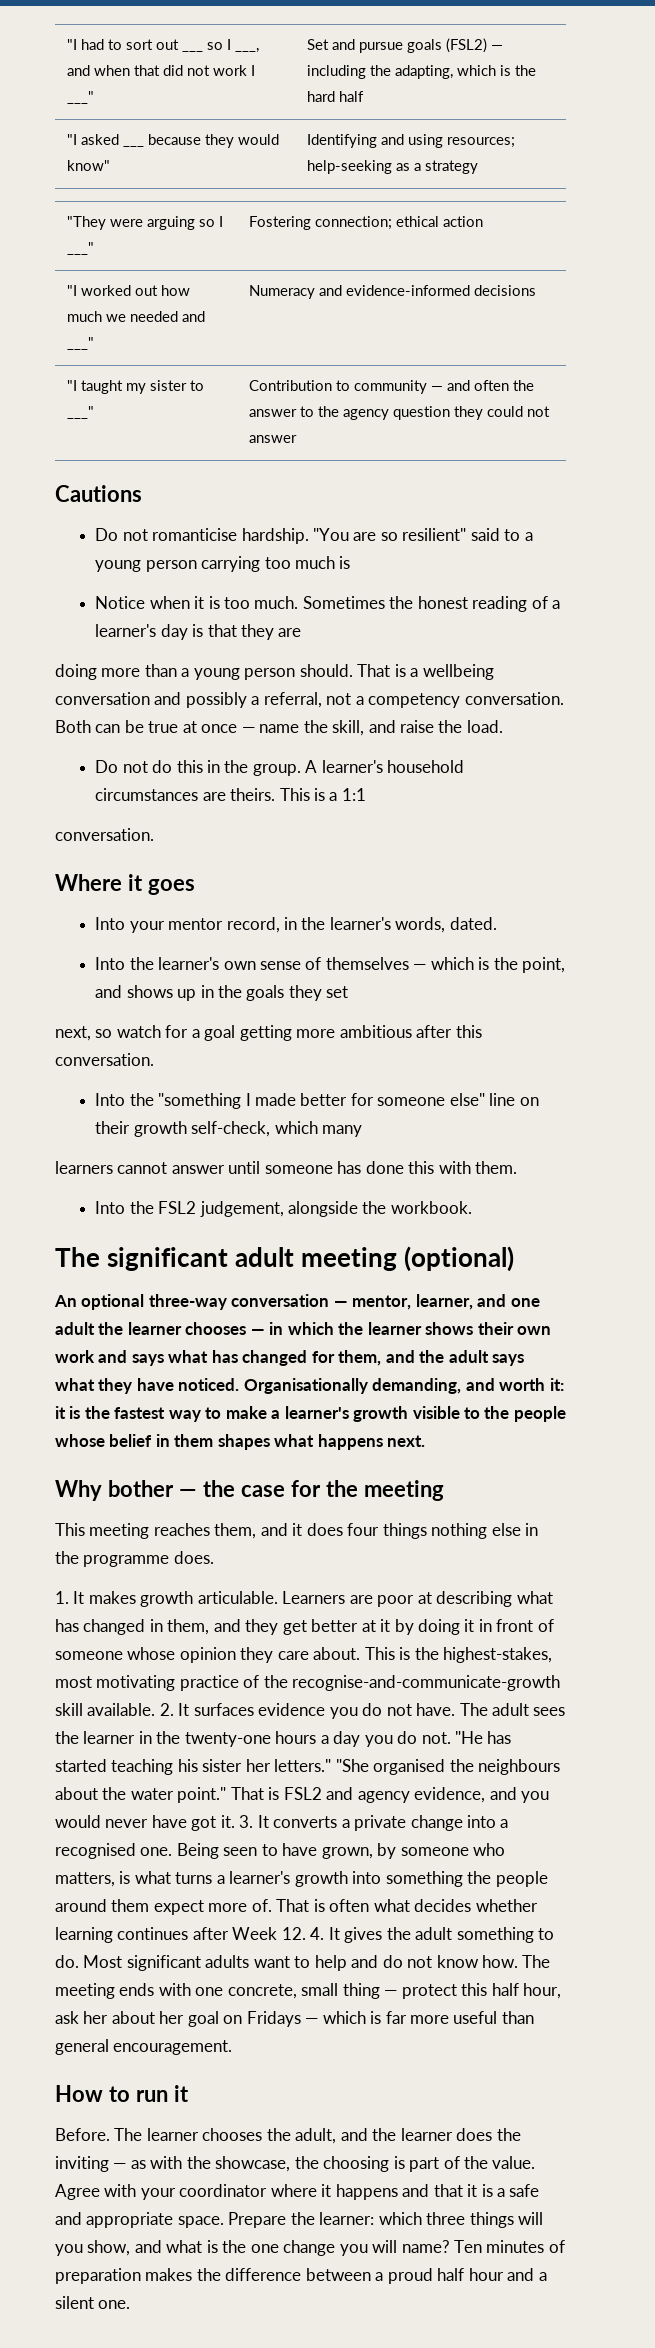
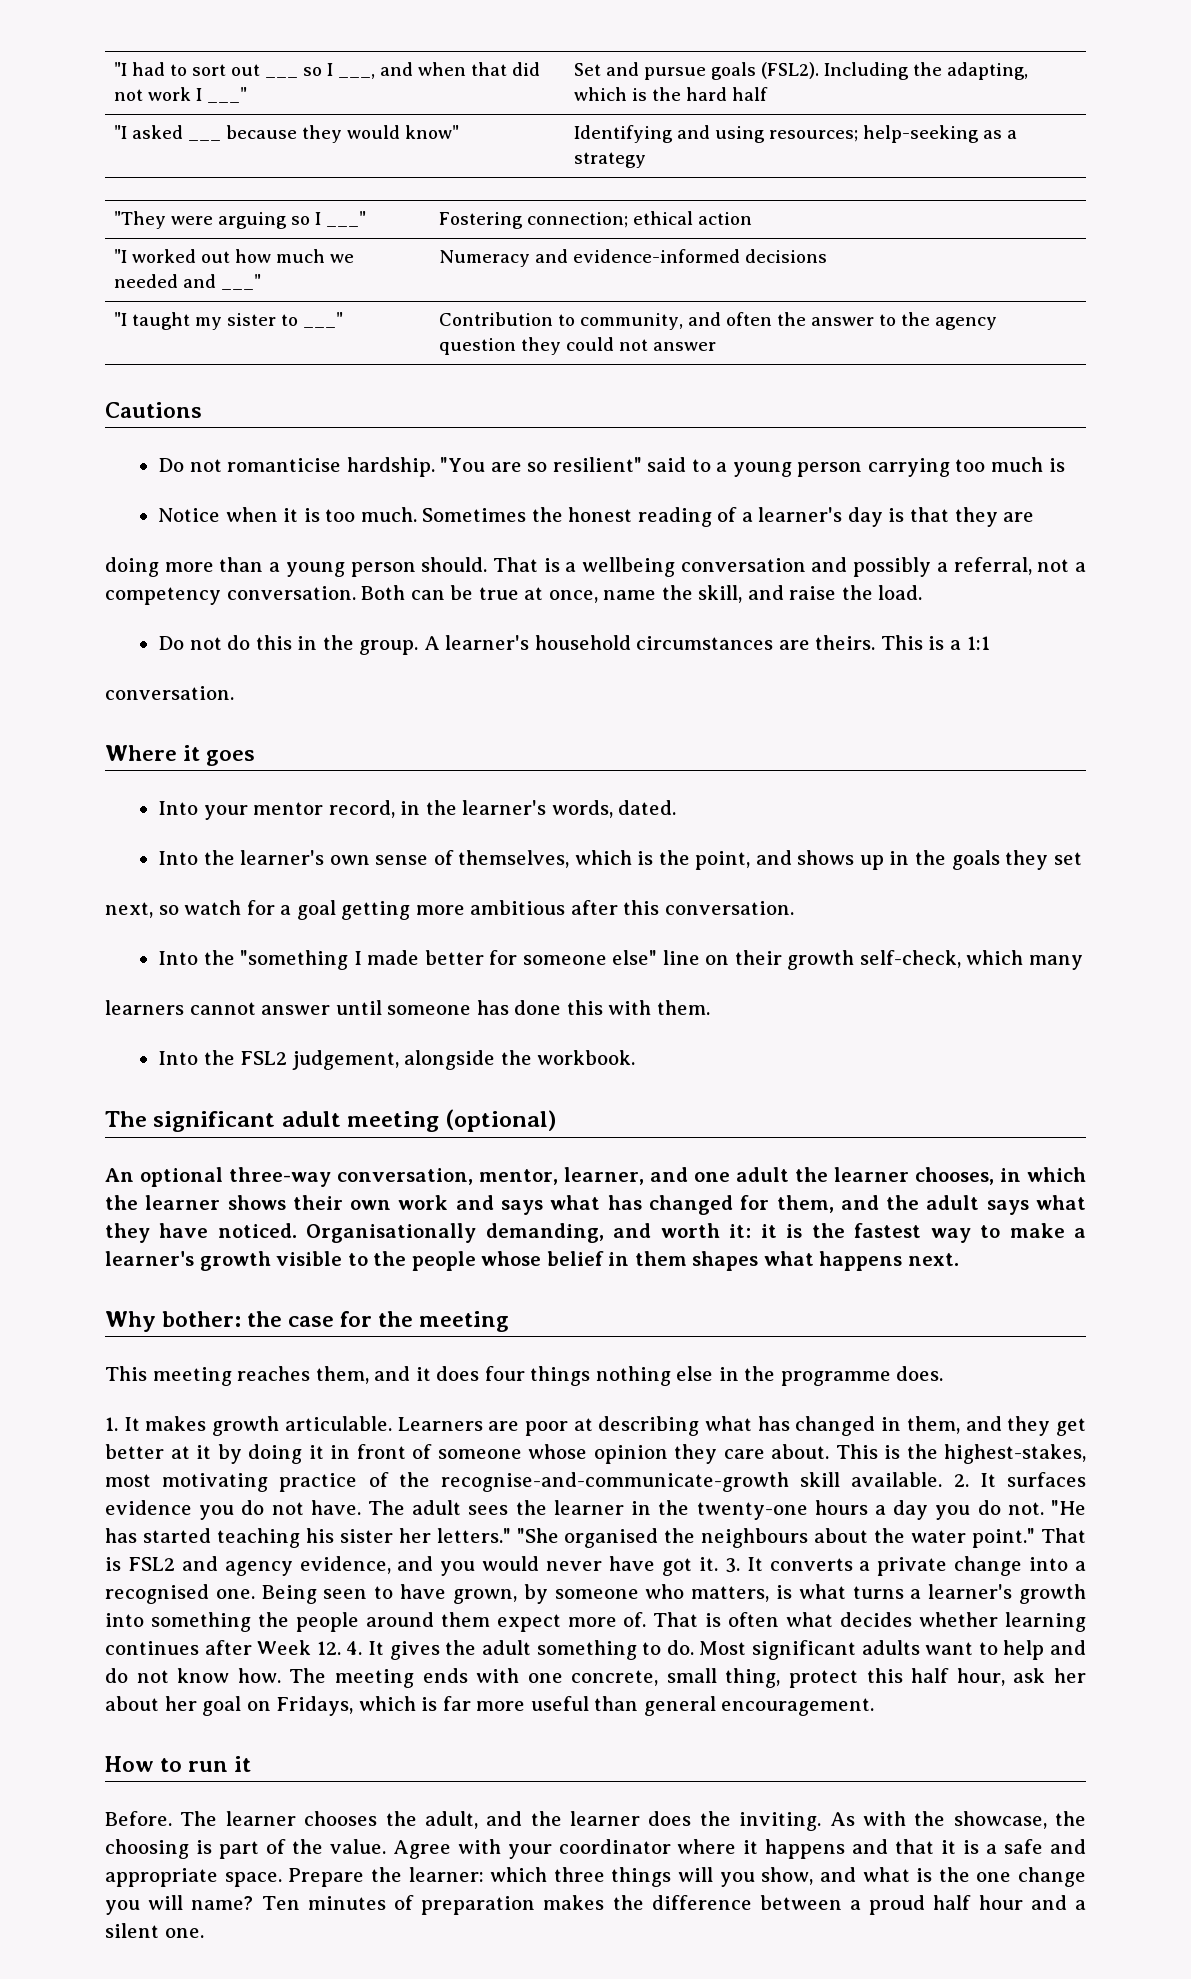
- "I had to sort out ___ so I ___, and when that did not work I ___" | Set and pursue goals (FSL2) — including the adapting, which is the hard half
+ "I had to sort out ___ so I ___, and when that did not work I ___" | Set and pursue goals (FSL2). Including the adapting, which is the hard half
- "I taught my sister to ___" | Contribution to community — and often the answer to the agency question they could not answer
+ "I taught my sister to ___" | Contribution to community, and often the answer to the agency question they could not answer
- Both can be true at once — name the skill, and raise the load.
+ Both can be true at once, name the skill, and raise the load.
- Into the learner's own sense of themselves — which is the point, and shows up in the goals they set
+ Into the learner's own sense of themselves, which is the point, and shows up in the goals they set
- An optional three-way conversation — mentor, learner, and one adult the learner chooses — in which the learner shows their own work and says what has changed for them, and the adult says what they have noticed.
+ An optional three-way conversation, mentor, learner, and one adult the learner chooses, in which the learner shows their own work and says what has changed for them, and the adult says what they have noticed.
- Why bother — the case for the meeting
+ Why bother: the case for the meeting
- The meeting ends with one concrete, small thing — protect this half hour, ask her about her goal on Fridays — which is far more useful than general encouragement.
+ The meeting ends with one concrete, small thing, protect this half hour, ask her about her goal on Fridays, which is far more useful than general encouragement.
- The learner chooses the adult, and the learner does the inviting — as with the showcase, the choosing is part of the value.
+ The learner chooses the adult, and the learner does the inviting. As with the showcase, the choosing is part of the value.

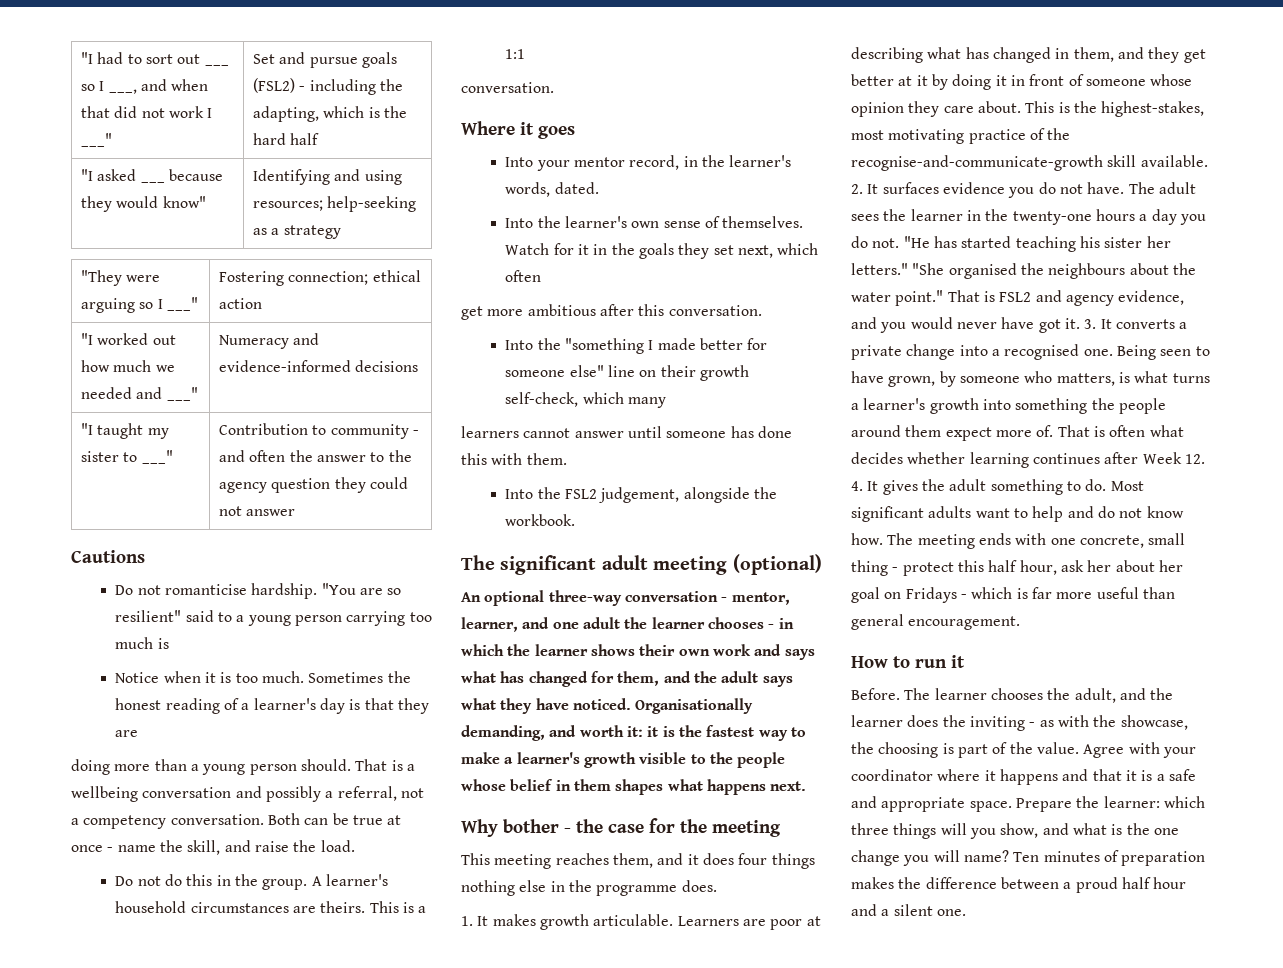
- "I had to sort out ___ so I ___, and when that did not work I ___" | Set and pursue goals (FSL2). Including the adapting, which is the hard half
+ "I had to sort out ___ so I ___, and when that did not work I ___" | Set and pursue goals (FSL2) - including the adapting, which is the hard half
- "I taught my sister to ___" | Contribution to community, and often the answer to the agency question they could not answer
+ "I taught my sister to ___" | Contribution to community - and often the answer to the agency question they could not answer
- Both can be true at once, name the skill, and raise the load.
+ Both can be true at once - name the skill, and raise the load.
- Into the learner's own sense of themselves, which is the point, and shows up in the goals they set
- next, so watch for a goal getting more ambitious after this conversation.
+ Into the learner's own sense of themselves. Watch for it in the goals they set next, which often
+ get more ambitious after this conversation.
- An optional three-way conversation, mentor, learner, and one adult the learner chooses, in which the learner shows their own work and says what has changed for them, and the adult says what they have noticed.
+ An optional three-way conversation - mentor, learner, and one adult the learner chooses - in which the learner shows their own work and says what has changed for them, and the adult says what they have noticed.
- Why bother: the case for the meeting
+ Why bother - the case for the meeting
- The meeting ends with one concrete, small thing, protect this half hour, ask her about her goal on Fridays, which is far more useful than general encouragement.
+ The meeting ends with one concrete, small thing - protect this half hour, ask her about her goal on Fridays - which is far more useful than general encouragement.
- The learner chooses the adult, and the learner does the inviting. As with the showcase, the choosing is part of the value.
+ The learner chooses the adult, and the learner does the inviting - as with the showcase, the choosing is part of the value.

